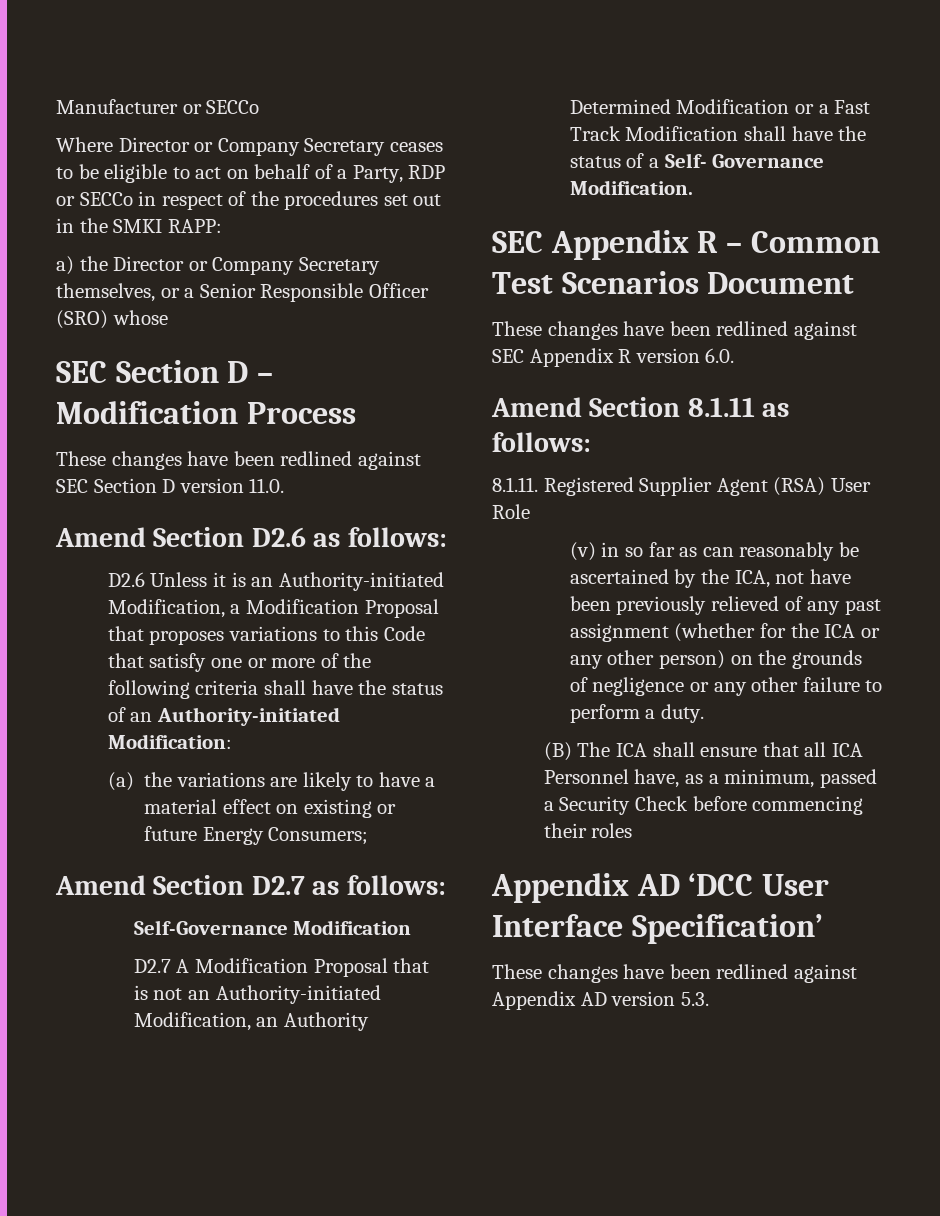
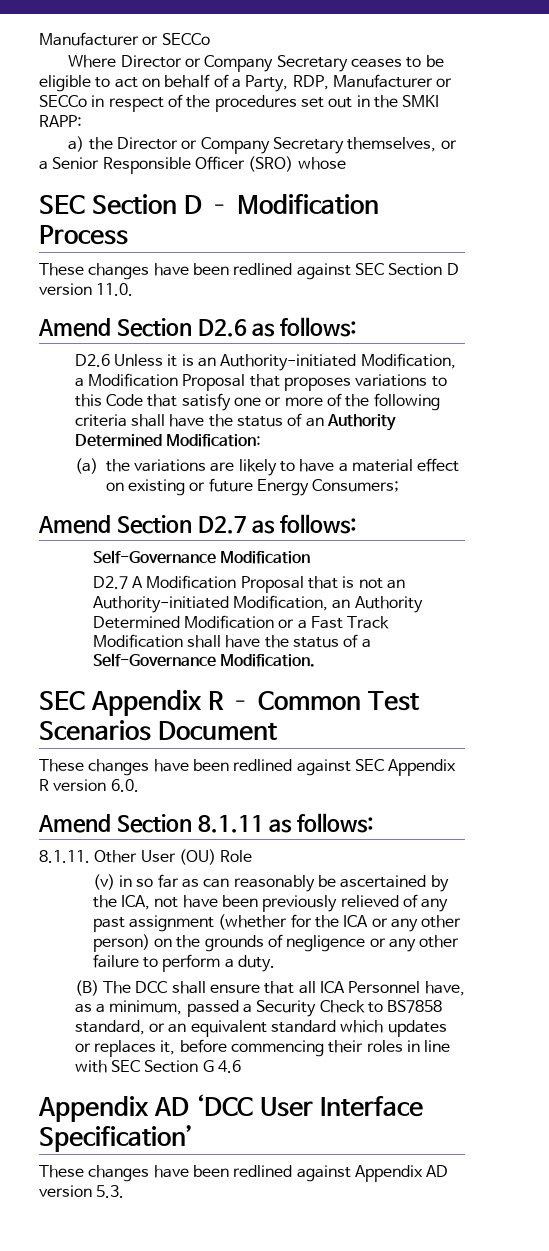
- Where Director or Company Secretary ceases to be eligible to act on behalf of a Party, RDP or SECCo in respect of the procedures set out in the SMKI RAPP:
+ Where Director or Company Secretary ceases to be eligible to act on behalf of a Party, RDP, Manufacturer or SECCo in respect of the procedures set out in the SMKI RAPP:
- D2.6 Unless it is an Authority-initiated Modification, a Modification Proposal that proposes variations to this Code that satisfy one or more of the following criteria shall have the status of an Authority-initiated Modification:
+ D2.6 Unless it is an Authority-initiated Modification, a Modification Proposal that proposes variations to this Code that satisfy one or more of the following criteria shall have the status of an Authority Determined Modification:
- D2.7 A Modification Proposal that is not an Authority-initiated Modification, an Authority Determined Modification or a Fast Track Modification shall have the status of a Self- Governance Modification.
+ D2.7 A Modification Proposal that is not an Authority-initiated Modification, an Authority Determined Modification or a Fast Track Modification shall have the status of a Self-Governance Modification.
- 8.1.11. Registered Supplier Agent (RSA) User Role
+ 8.1.11. Other User (OU) Role
- (B) The ICA shall ensure that all ICA Personnel have, as a minimum, passed a Security Check before commencing their roles
+ (B) The DCC shall ensure that all ICA Personnel have, as a minimum, passed a Security Check to BS7858 standard, or an equivalent standard which updates or replaces it, before commencing their roles in line with SEC Section G 4.6

